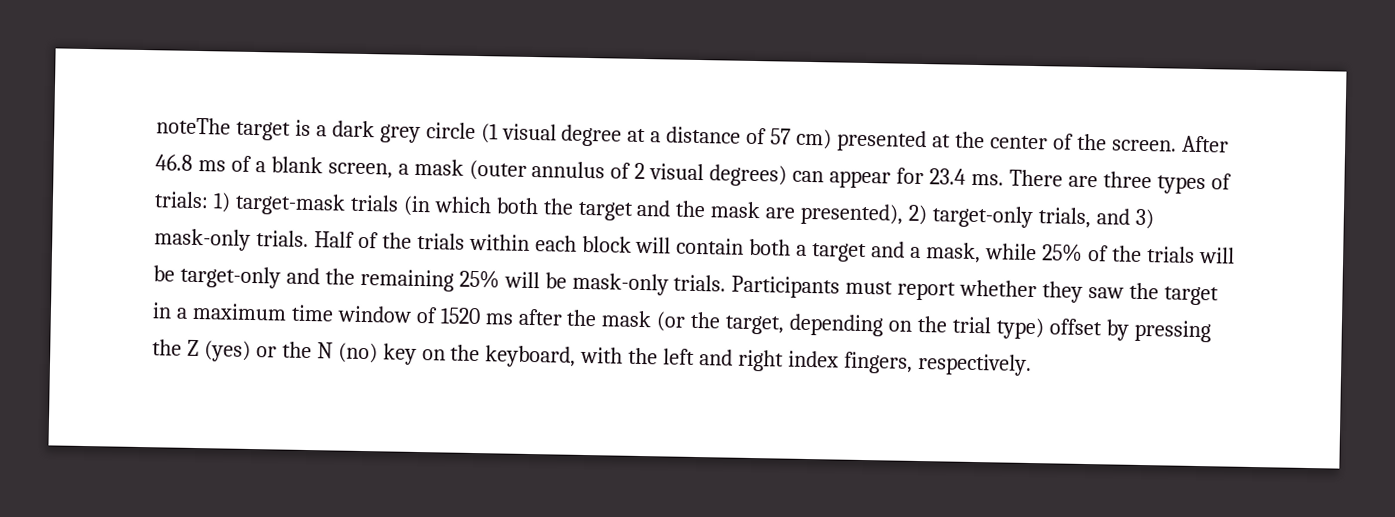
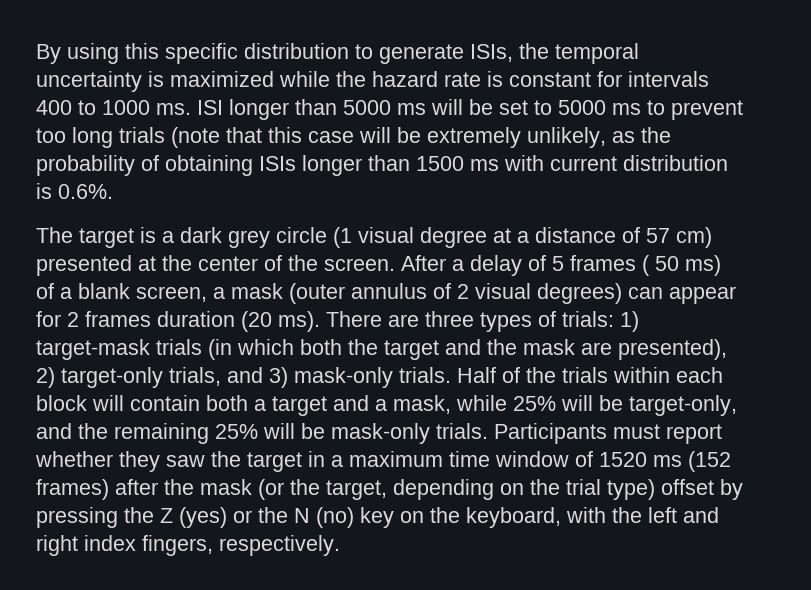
- noteThe target is a dark grey circle (1 visual degree at a distance of 57 cm) presented at the center of the screen.
+ By using this specific distribution to generate ISIs, the temporal uncertainty is maximized while the hazard rate is constant for intervals 400 to 1000 ms. ISI longer than 5000 ms will be set to 5000 ms to prevent too long trials (note that this case will be extremely unlikely, as the probability of obtaining ISIs longer than 1500 ms with current distribution is 0.6%.
+ The target is a dark grey circle (1 visual degree at a distance of 57 cm) presented at the center of the screen.
- After 46.8 ms of a blank screen, a mask (outer annulus of 2 visual degrees) can appear for 23.4 ms.
+ After a delay of 5 frames ( 50 ms) of a blank screen, a mask (outer annulus of 2 visual degrees) can appear for 2 frames duration (20 ms).
- Half of the trials within each block will contain both a target and a mask, while 25% of the trials will be target-only and the remaining 25% will be mask-only trials.
+ Half of the trials within each block will contain both a target and a mask, while 25% will be target-only, and the remaining 25% will be mask-only trials.
- Participants must report whether they saw the target in a maximum time window of 1520 ms after the mask (or the target, depending on the trial type) offset by pressing the Z (yes) or the N (no) key on the keyboard, with the left and right index fingers, respectively.
+ Participants must report whether they saw the target in a maximum time window of 1520 ms (152 frames) after the mask (or the target, depending on the trial type) offset by pressing the Z (yes) or the N (no) key on the keyboard, with the left and right index fingers, respectively.

